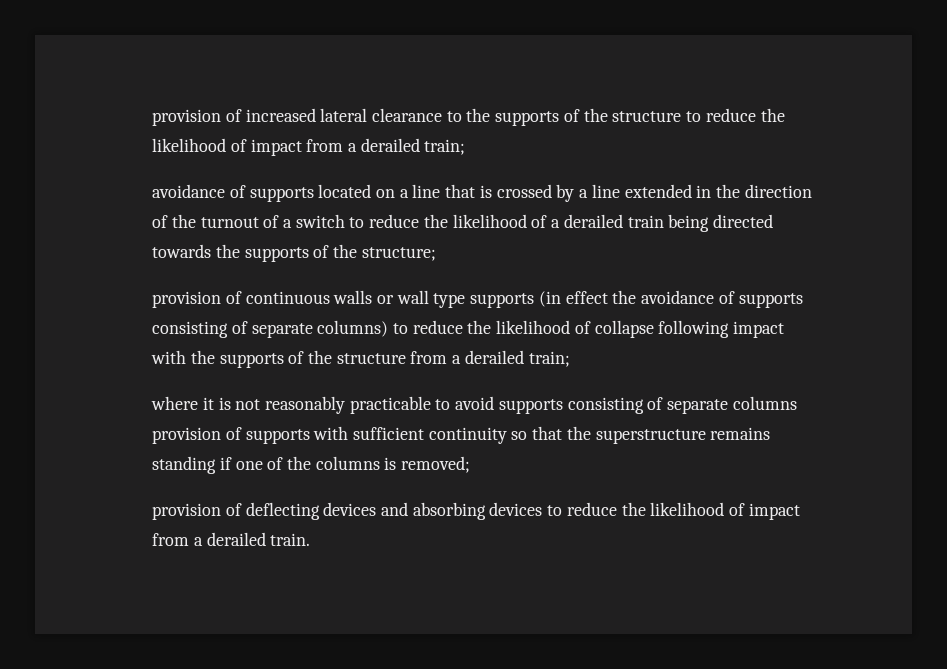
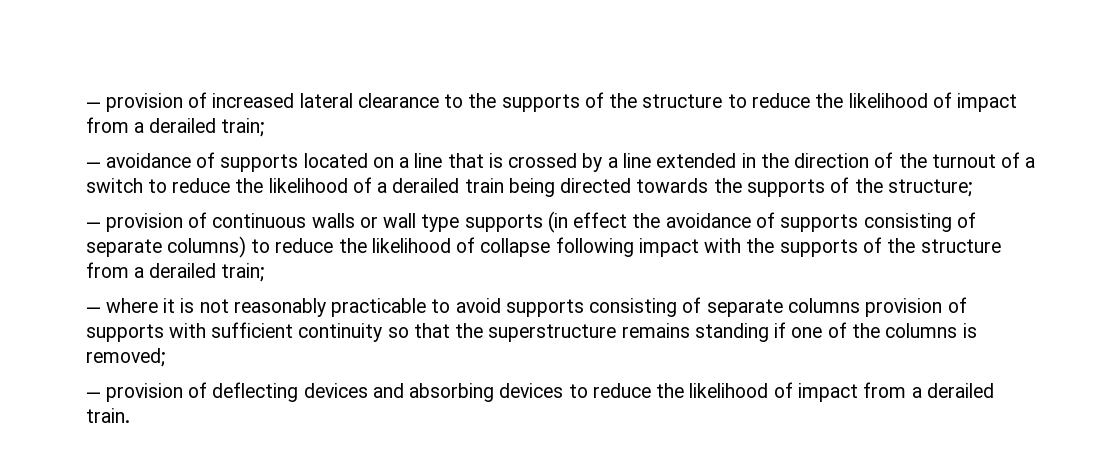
- provision of increased lateral clearance to the supports of the structure to reduce the likelihood of impact from a derailed train;
+ — provision of increased lateral clearance to the supports of the structure to reduce the likelihood of impact from a derailed train;
- avoidance of supports located on a line that is crossed by a line extended in the direction of the turnout of a switch to reduce the likelihood of a derailed train being directed towards the supports of the structure;
+ — avoidance of supports located on a line that is crossed by a line extended in the direction of the turnout of a switch to reduce the likelihood of a derailed train being directed towards the supports of the structure;
- provision of continuous walls or wall type supports (in effect the avoidance of supports consisting of separate columns) to reduce the likelihood of collapse following impact with the supports of the structure from a derailed train;
+ — provision of continuous walls or wall type supports (in effect the avoidance of supports consisting of separate columns) to reduce the likelihood of collapse following impact with the supports of the structure from a derailed train;
- where it is not reasonably practicable to avoid supports consisting of separate columns provision of supports with sufficient continuity so that the superstructure remains standing if one of the columns is removed;
+ — where it is not reasonably practicable to avoid supports consisting of separate columns provision of supports with sufficient continuity so that the superstructure remains standing if one of the columns is removed;
- provision of deflecting devices and absorbing devices to reduce the likelihood of impact from a derailed train.
+ — provision of deflecting devices and absorbing devices to reduce the likelihood of impact from a derailed train.

